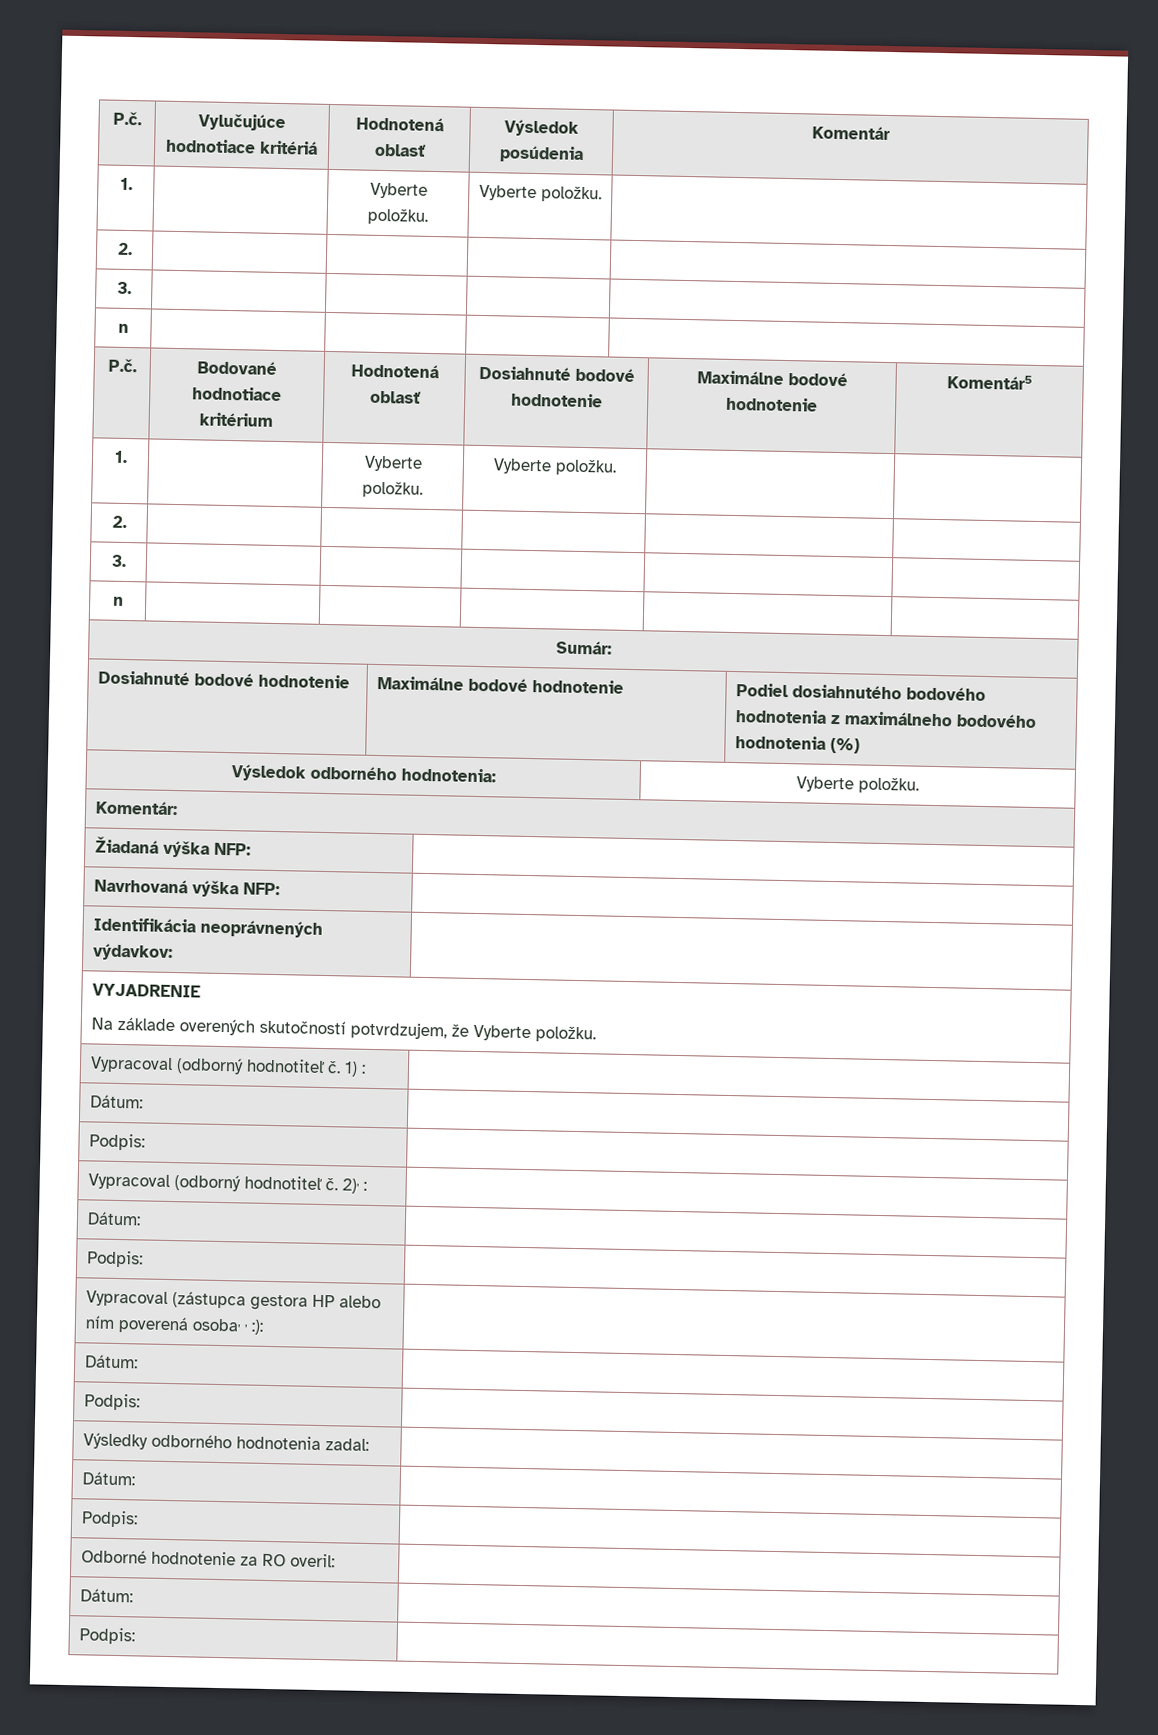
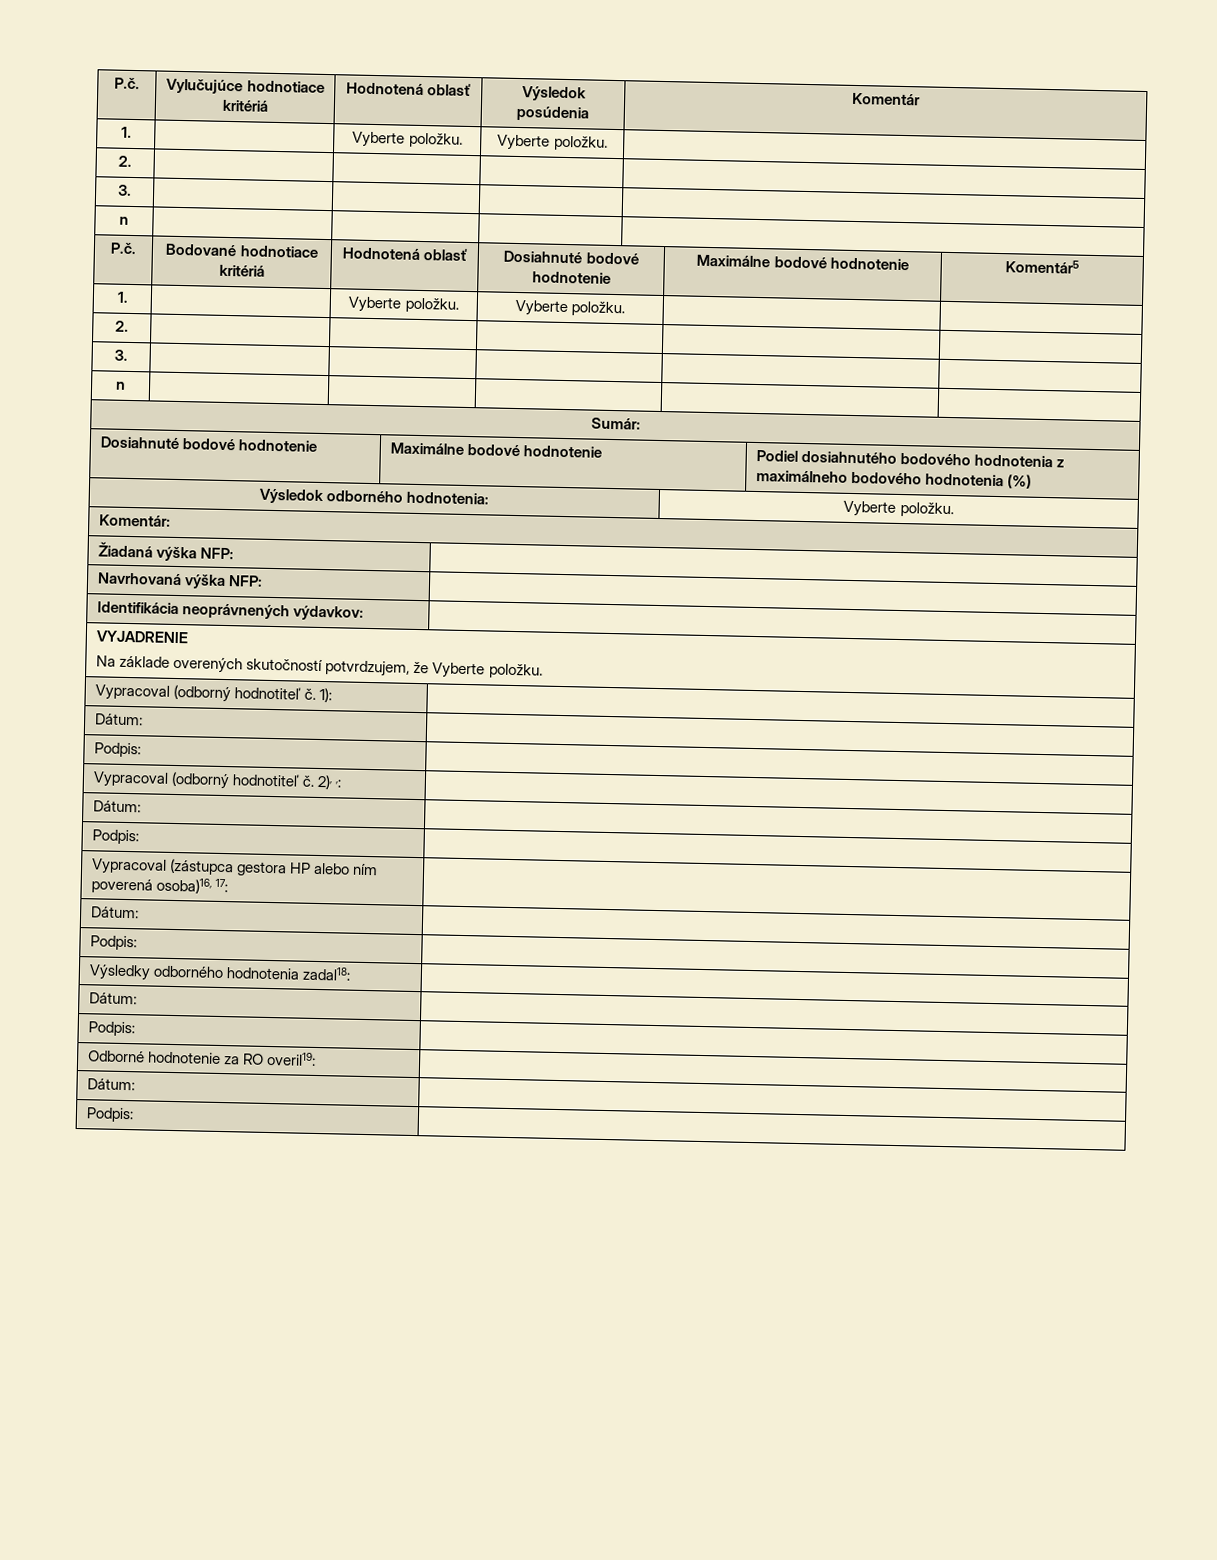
- P.č. | Bodované hodnotiace kritérium | Hodnotená oblasť | Dosiahnuté bodové hodnotenie | Maximálne bodové hodnotenie | Komentár5
+ P.č. | Bodované hodnotiace kritériá | Hodnotená oblasť | Dosiahnuté bodové hodnotenie | Maximálne bodové hodnotenie | Komentár5
- Vypracoval (odborný hodnotiteľ č. 1) : |
+ Vypracoval (odborný hodnotiteľ č. 1): |
- Vypracoval (odborný hodnotiteľ č. 2), : |
+ Vypracoval (odborný hodnotiteľ č. 2), ,: |
- Vypracoval (zástupca gestora HP alebo ním poverená osoba, , :): |
+ Vypracoval (zástupca gestora HP alebo ním poverená osoba)16, 17: |
- Výsledky odborného hodnotenia zadal: |
+ Výsledky odborného hodnotenia zadal18: |
- Odborné hodnotenie za RO overil: |
+ Odborné hodnotenie za RO overil19: |

